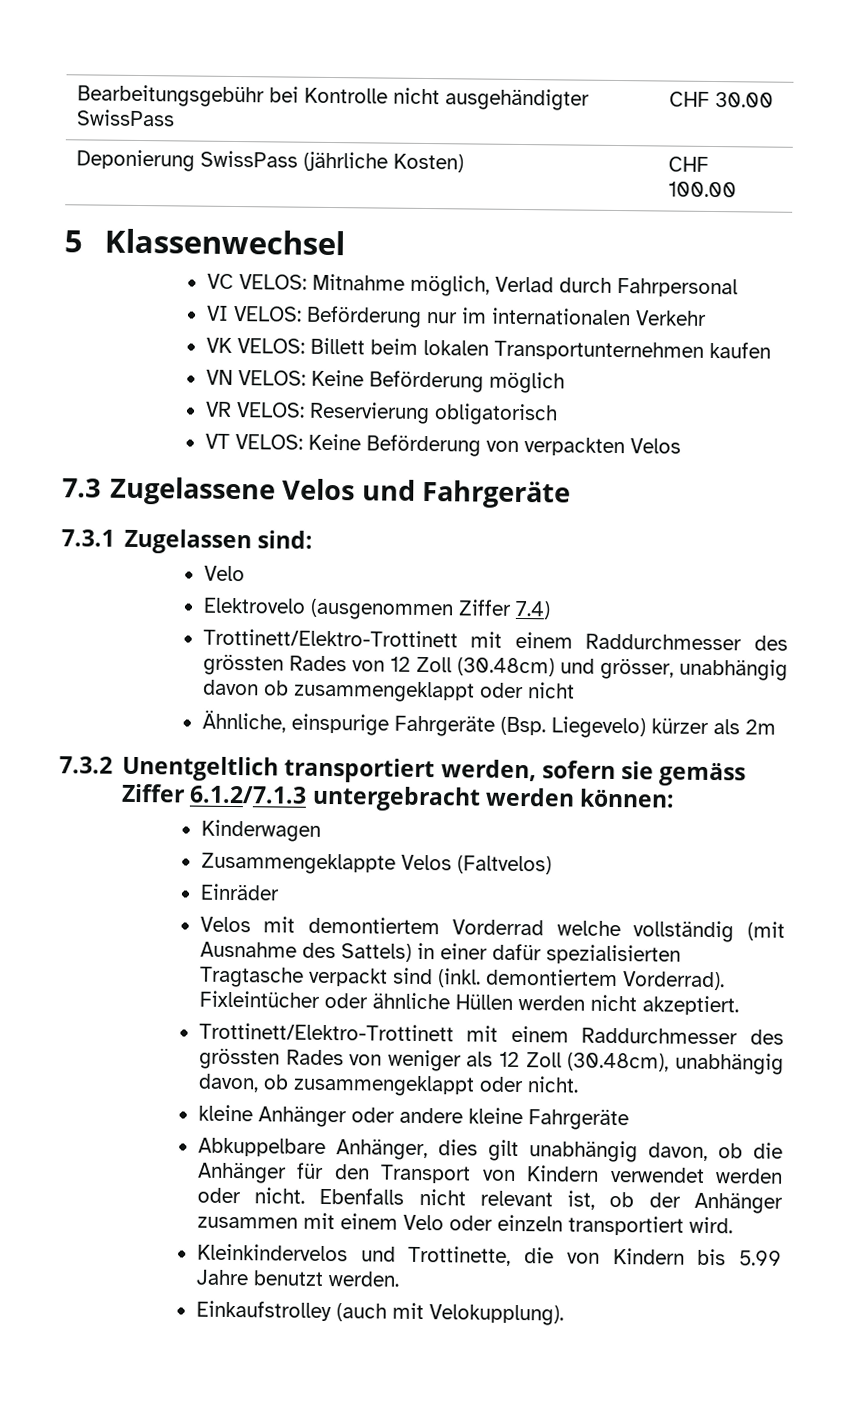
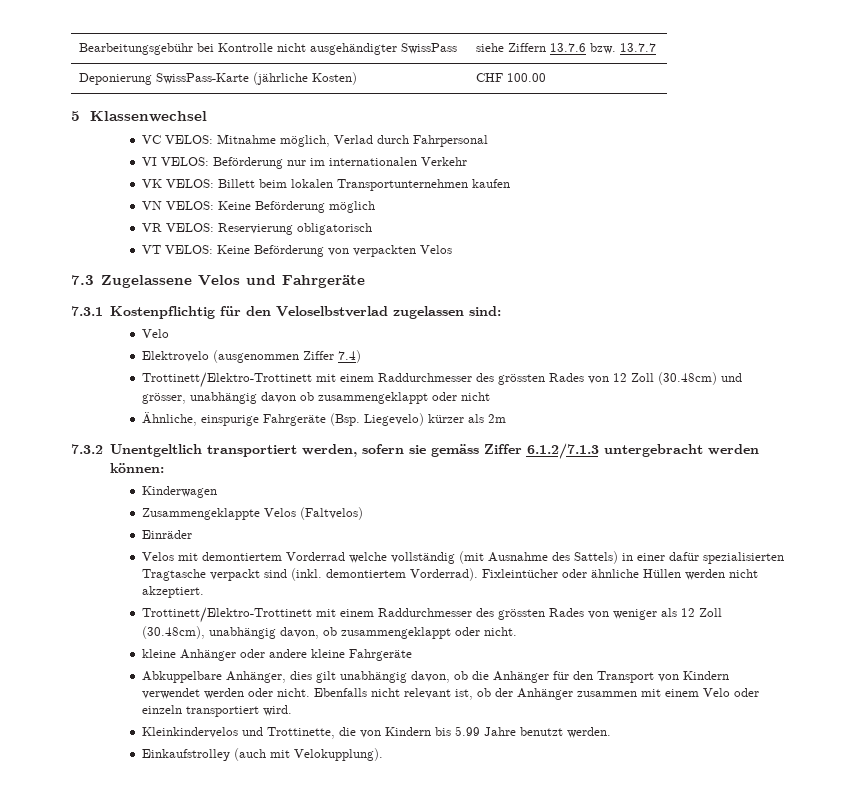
- Bearbeitungsgebühr bei Kontrolle nicht ausgehändigter SwissPass | CHF 30.00
+ Bearbeitungsgebühr bei Kontrolle nicht ausgehändigter SwissPass | siehe Ziffern 13.7.6 bzw. 13.7.7
- Deponierung SwissPass (jährliche Kosten) | CHF 100.00
+ Deponierung SwissPass-Karte (jährliche Kosten) | CHF 100.00
- 7.3.1 Zugelassen sind:
+ 7.3.1 Kostenpflichtig für den Veloselbstverlad zugelassen sind:

